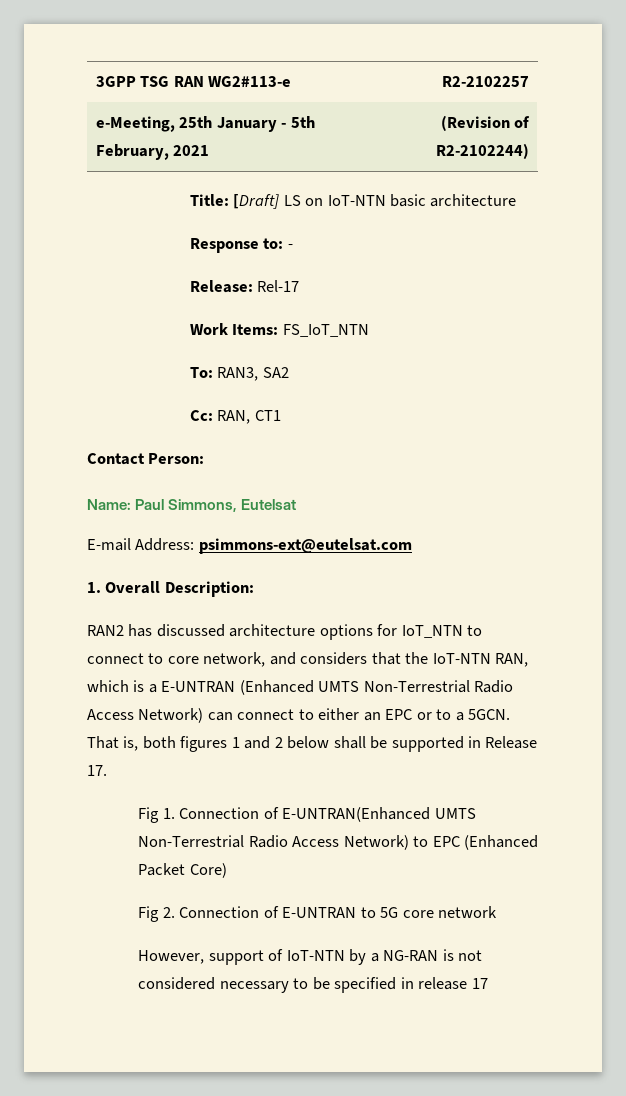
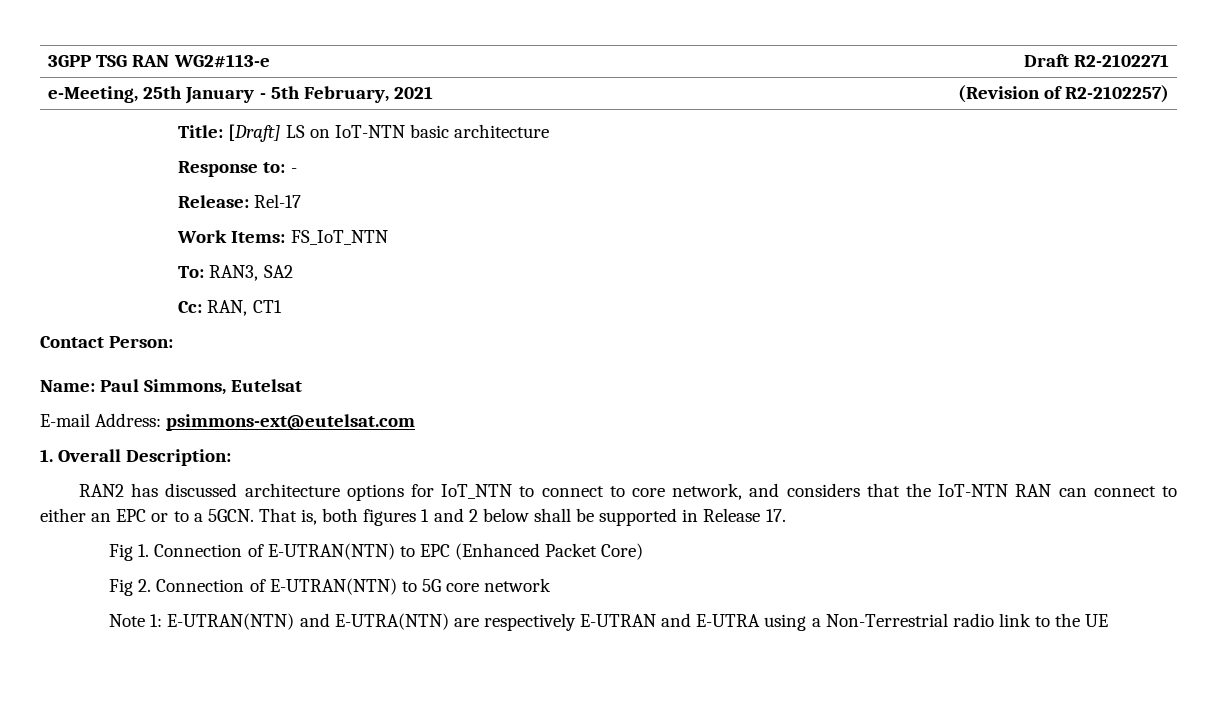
- 3GPP TSG RAN WG2#113-e | R2-2102257
+ 3GPP TSG RAN WG2#113-e | Draft R2-2102271
- e-Meeting, 25th January - 5th February, 2021 | (Revision of R2-2102244)
+ e-Meeting, 25th January - 5th February, 2021 | (Revision of R2-2102257)
- RAN2 has discussed architecture options for IoT_NTN to connect to core network, and considers that the IoT-NTN RAN, which is a E-UNTRAN (Enhanced UMTS Non-Terrestrial Radio Access Network) can connect to either an EPC or to a 5GCN.
+ RAN2 has discussed architecture options for IoT_NTN to connect to core network, and considers that the IoT-NTN RAN can connect to either an EPC or to a 5GCN.
- Fig 1. Connection of E-UNTRAN(Enhanced UMTS Non-Terrestrial Radio Access Network) to EPC (Enhanced Packet Core)
+ Fig 1. Connection of E-UTRAN(NTN) to EPC (Enhanced Packet Core)
- Fig 2. Connection of E-UNTRAN to 5G core network
+ Fig 2. Connection of E-UTRAN(NTN) to 5G core network
- However, support of IoT-NTN by a NG-RAN is not considered necessary to be specified in release 17
+ Note 1: E-UTRAN(NTN) and E-UTRA(NTN) are respectively E-UTRAN and E-UTRA using a Non-Terrestrial radio link to the UE

